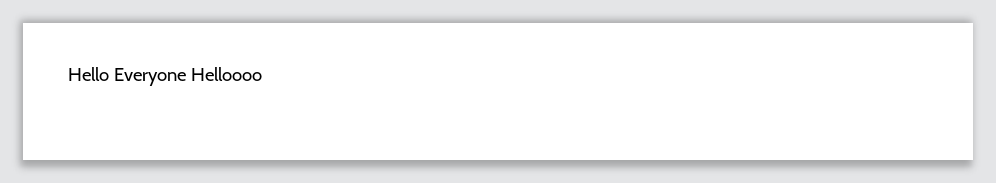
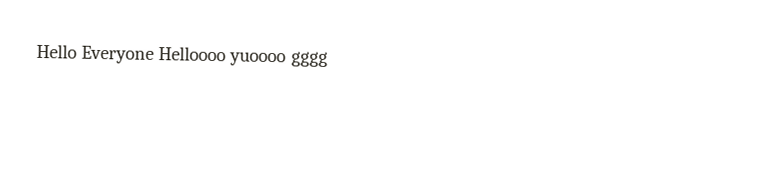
- Hello Everyone Helloooo
+ Hello Everyone Helloooo yuoooo gggg

